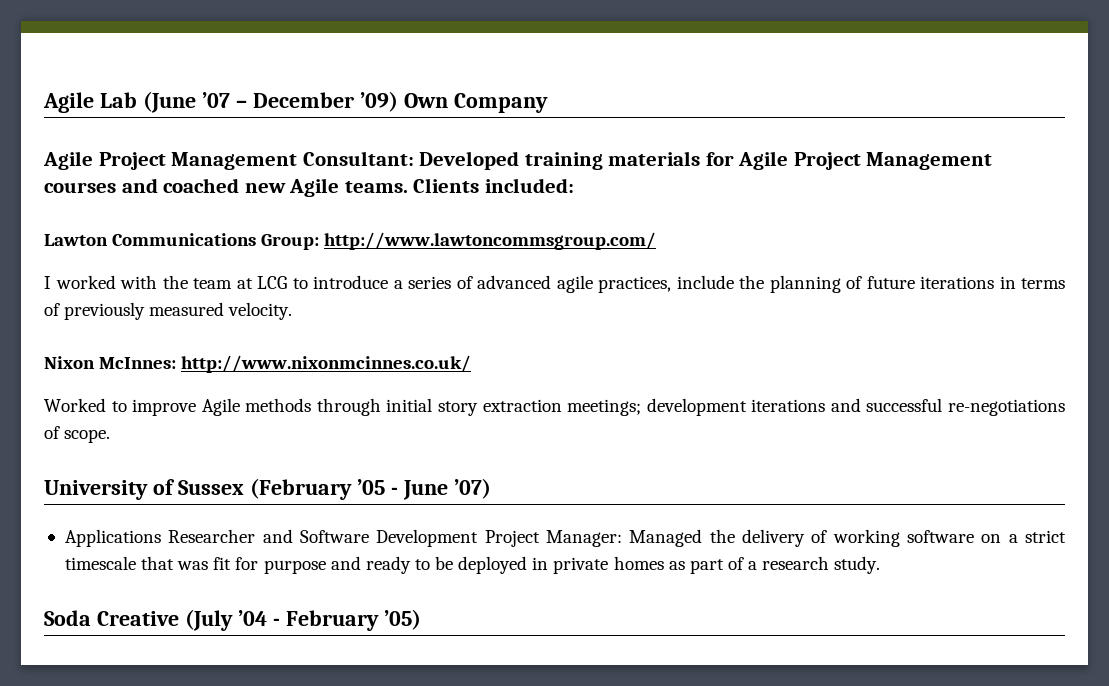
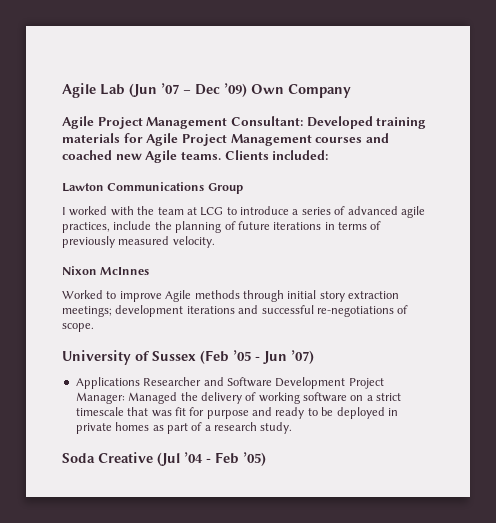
- Agile Lab (June ’07 – December ’09) Own Company
+ Agile Lab (Jun ’07 – Dec ’09) Own Company
- Lawton Communications Group: http://www.lawtoncommsgroup.com/
+ Lawton Communications Group
- Nixon McInnes: http://www.nixonmcinnes.co.uk/
+ Nixon McInnes
- University of Sussex (February ’05 - June ’07)
+ University of Sussex (Feb ’05 - Jun ’07)
- Soda Creative (July ’04 - February ’05)
+ Soda Creative (Jul ’04 - Feb ’05)

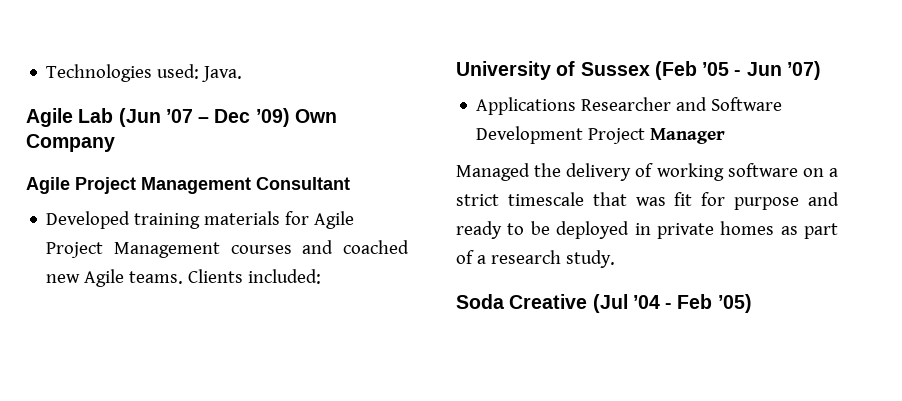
+ Technologies used: Java.
- Agile Project Management Consultant: Developed training materials for Agile Project Management courses and coached new Agile teams.
+ Agile Project Management Consultant
+ Developed training materials for Agile Project Management courses and coached new Agile teams.
- Lawton Communications Group
- I worked with the team at LCG to introduce a series of advanced agile practices, include the planning of future iterations in terms of previously measured velocity.
- Nixon McInnes
- Worked to improve Agile methods through initial story extraction meetings; development iterations and successful re-negotiations of scope.
- Applications Researcher and Software Development Project Manager: Managed the delivery of working software on a strict timescale that was fit for purpose and ready to be deployed in private homes as part of a research study.
+ Applications Researcher and Software Development Project Manager
+ Managed the delivery of working software on a strict timescale that was fit for purpose and ready to be deployed in private homes as part of a research study.

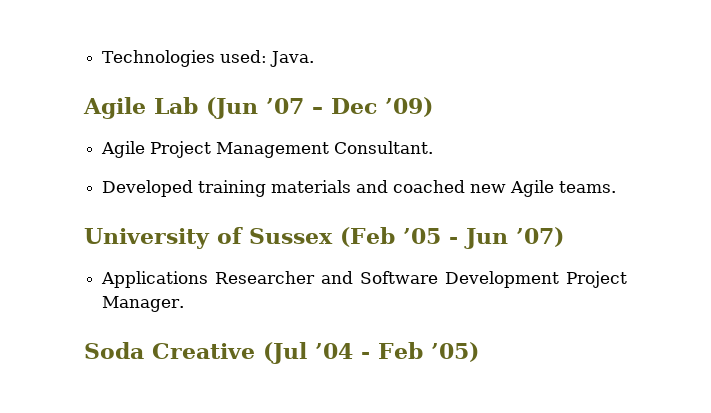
- Agile Lab (Jun ’07 – Dec ’09) Own Company
- Agile Project Management Consultant
+ Agile Lab (Jun ’07 – Dec ’09)
+ Agile Project Management Consultant.
- Developed training materials for Agile Project Management courses and coached new Agile teams. Clients included:
+ Developed training materials and coached new Agile teams.
- Applications Researcher and Software Development Project Manager
- Managed the delivery of working software on a strict timescale that was fit for purpose and ready to be deployed in private homes as part of a research study.
+ Applications Researcher and Software Development Project Manager.

